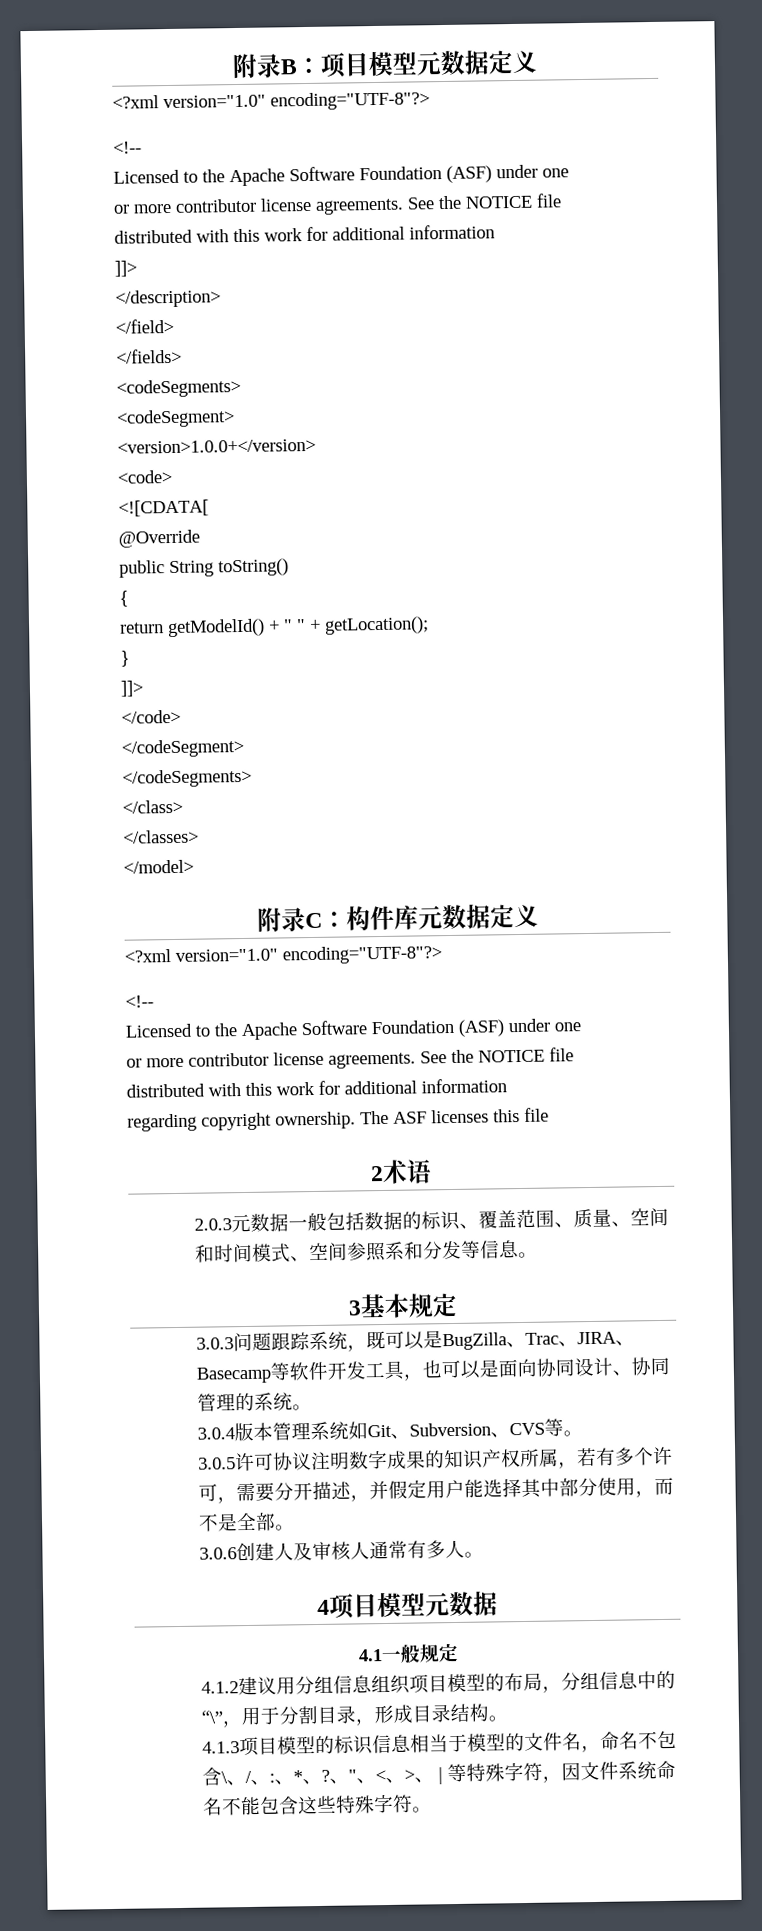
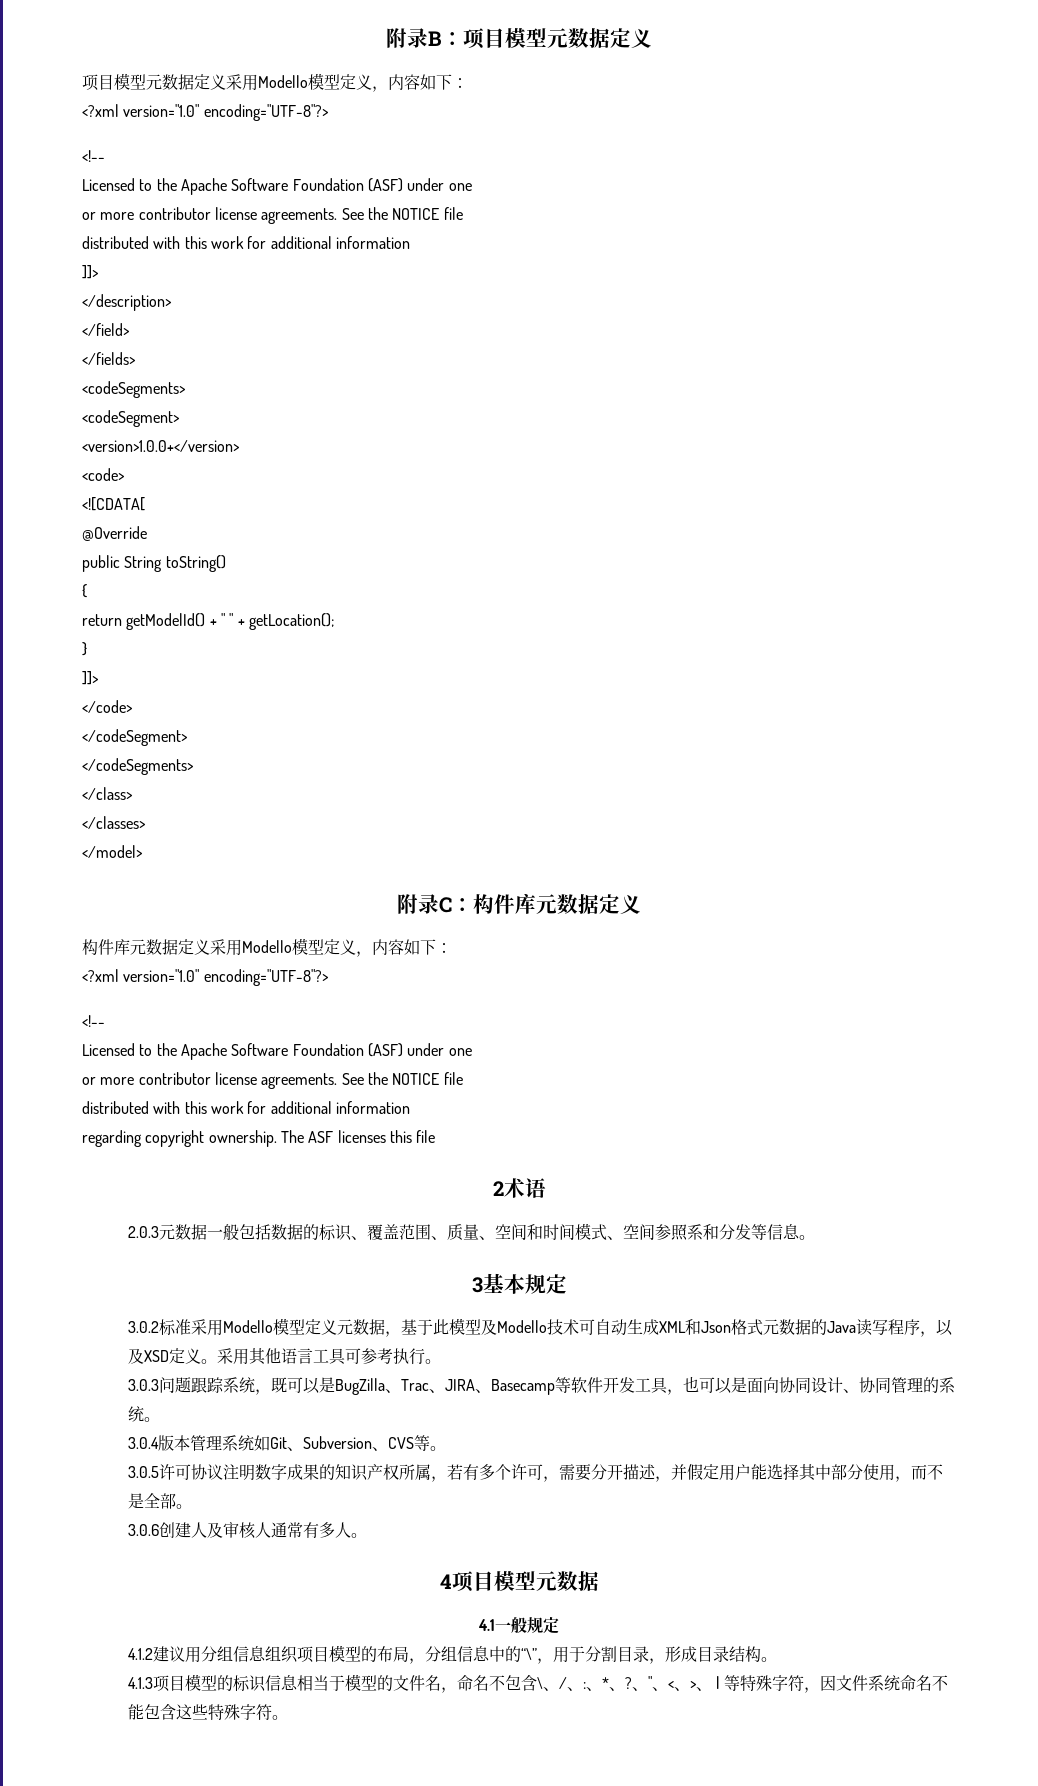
+ 项目模型元数据定义采用Modello模型定义，内容如下：
+ 构件库元数据定义采用Modello模型定义，内容如下：
+ 3.0.2标准采用Modello模型定义元数据，基于此模型及Modello技术可自动生成XML和Json格式元数据的Java读写程序，以及XSD定义。采用其他语言工具可参考执行。

